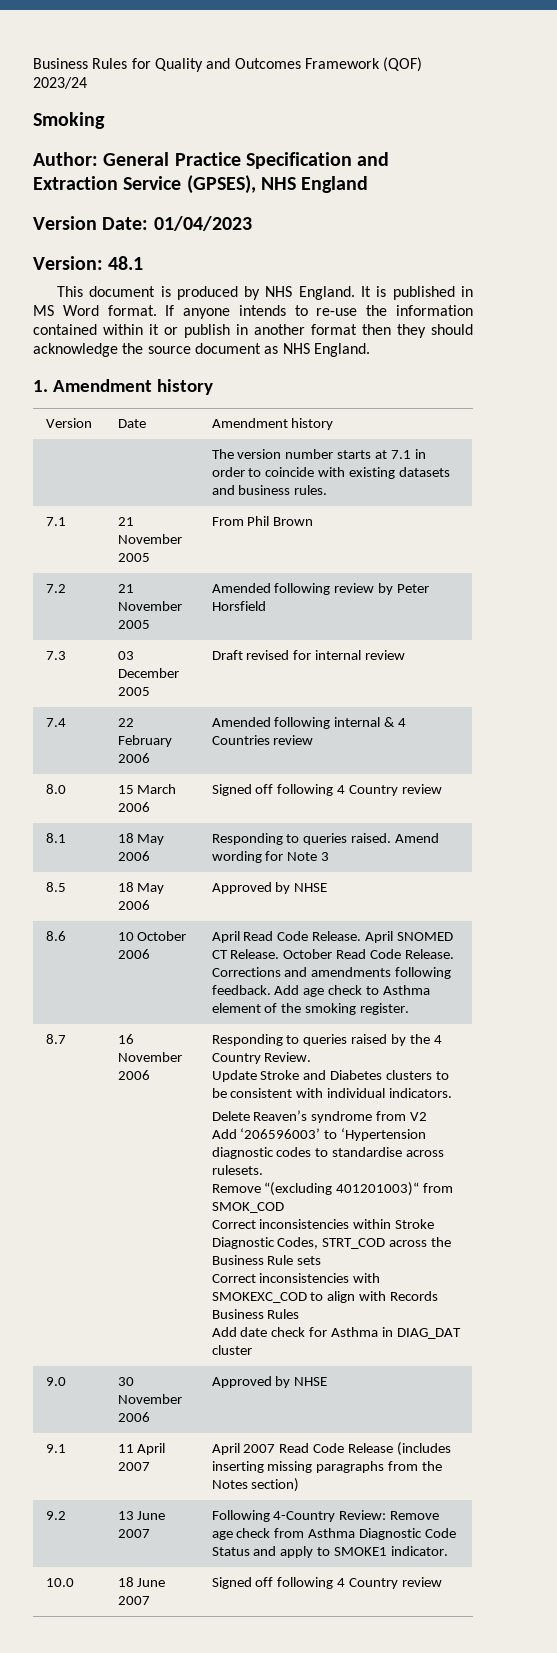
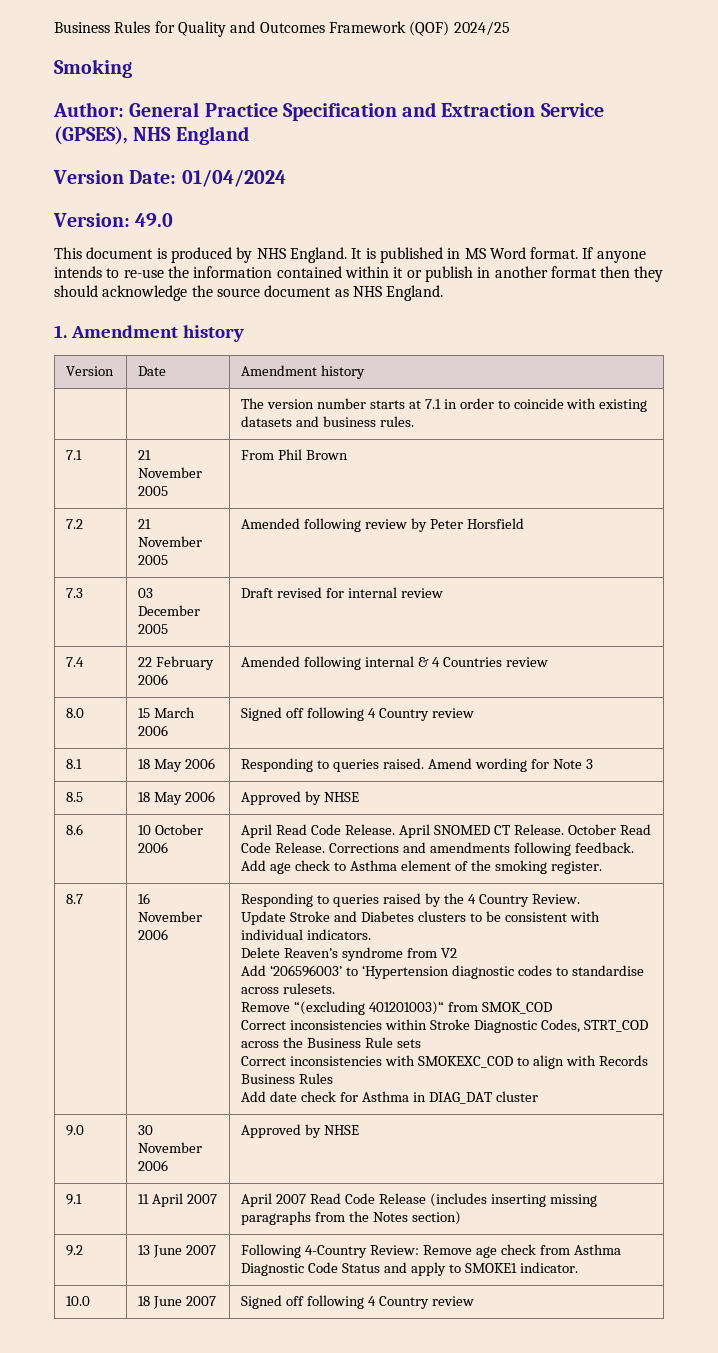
- Business Rules for Quality and Outcomes Framework (QOF) 2023/24
+ Business Rules for Quality and Outcomes Framework (QOF) 2024/25
- Version Date: 01/04/2023
+ Version Date: 01/04/2024
- Version: 48.1
+ Version: 49.0

